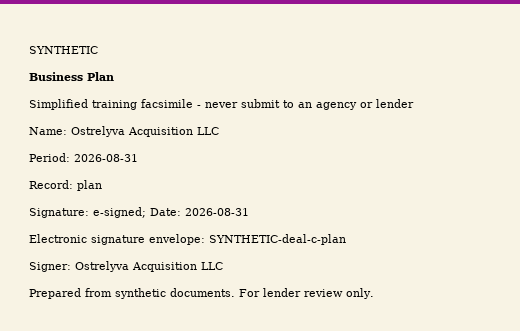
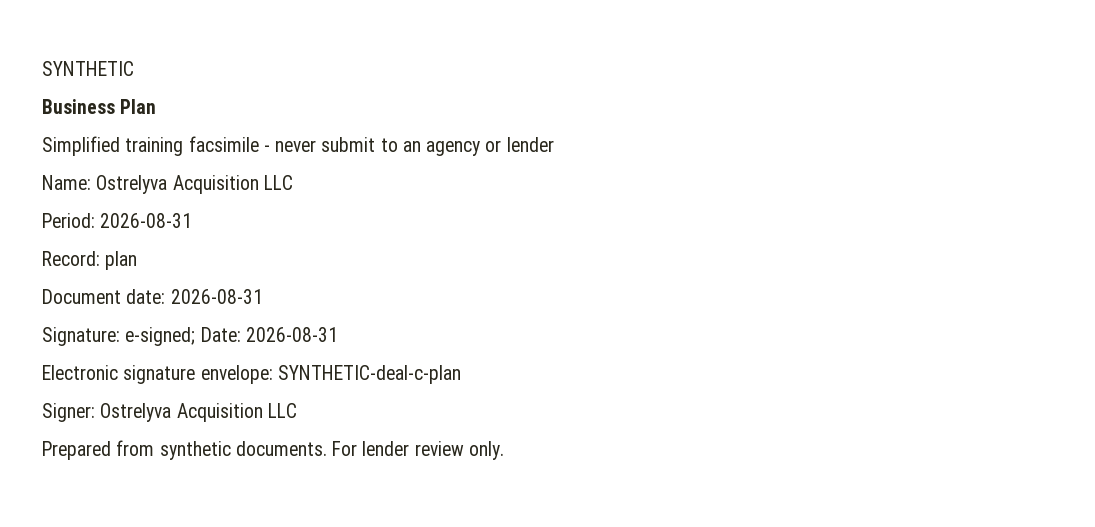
+ Document date: 2026-08-31

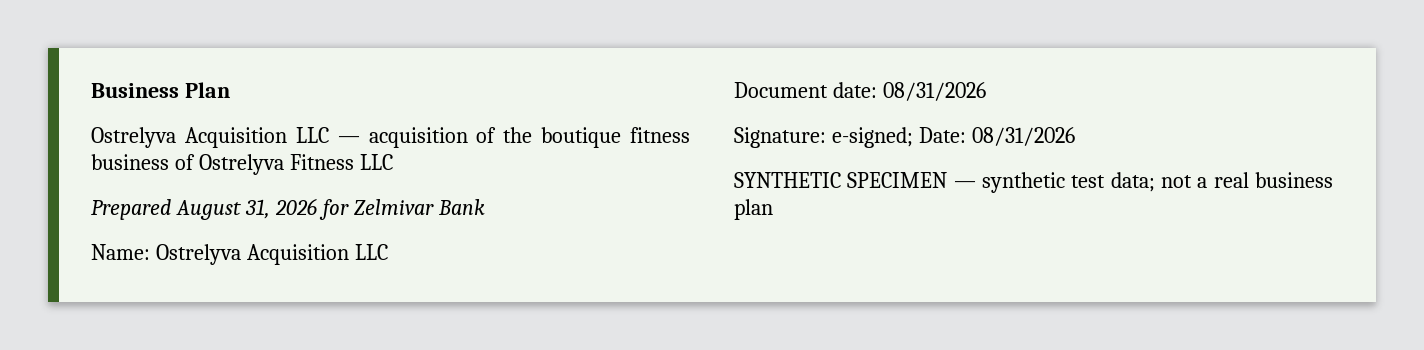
- SYNTHETIC
- Simplified training facsimile - never submit to an agency or lender
+ Ostrelyva Acquisition LLC — acquisition of the boutique fitness business of Ostrelyva Fitness LLC
+ Prepared August 31, 2026 for Zelmivar Bank
- Period: 2026-08-31
- Record: plan
- Document date: 2026-08-31
+ Document date: 08/31/2026
- Signature: e-signed; Date: 2026-08-31
- Electronic signature envelope: SYNTHETIC-deal-c-plan
- Signer: Ostrelyva Acquisition LLC
- Prepared from synthetic documents. For lender review only.
+ Signature: e-signed; Date: 08/31/2026
+ SYNTHETIC SPECIMEN — synthetic test data; not a real business plan

